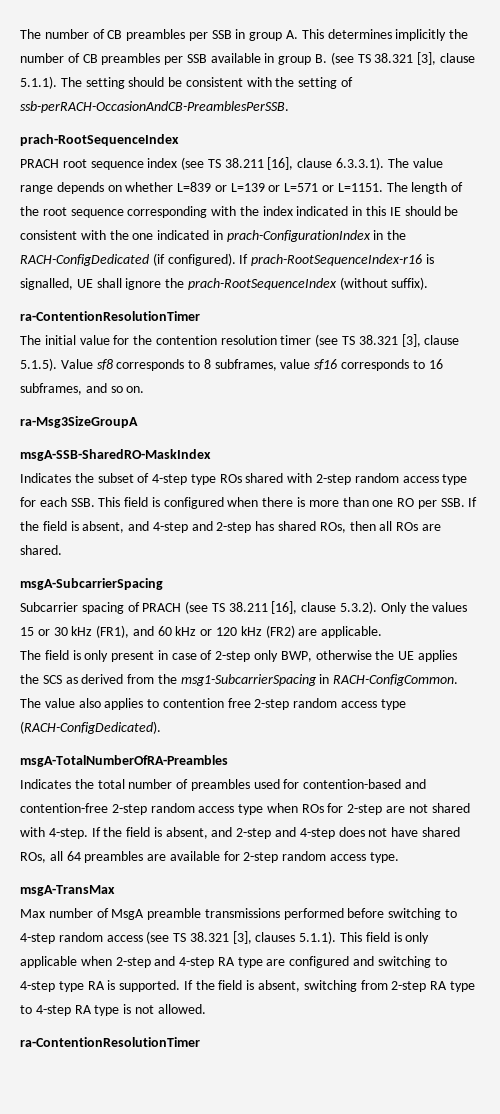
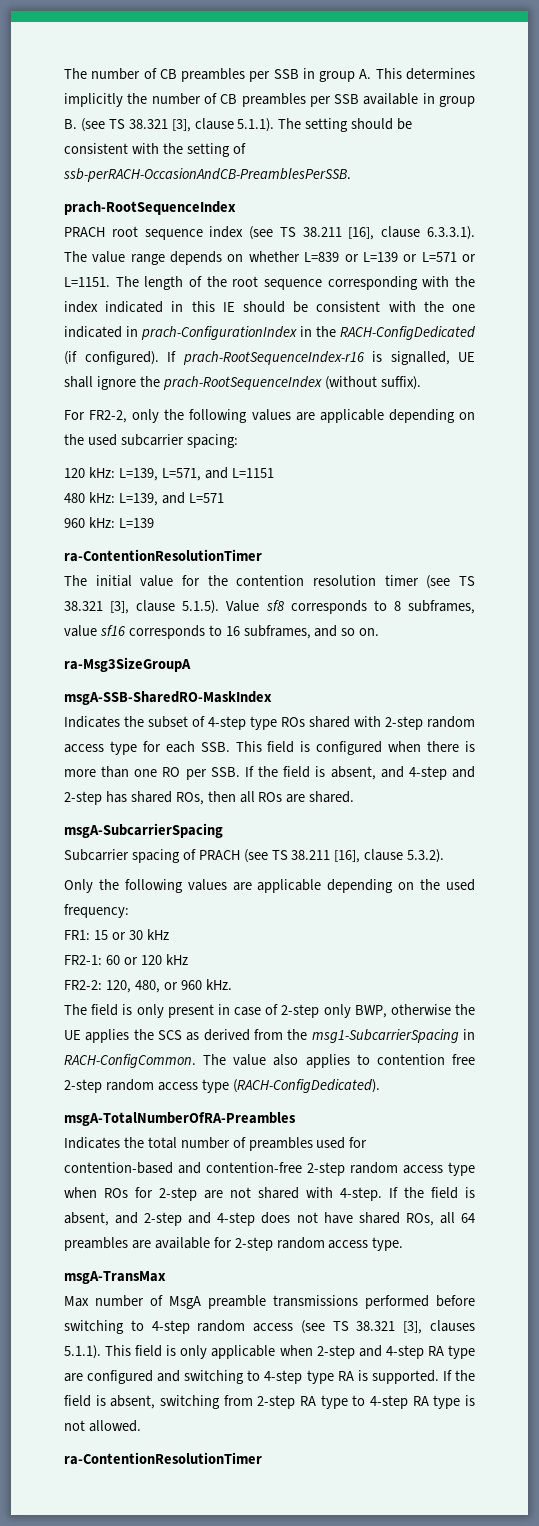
+ For FR2-2, only the following values are applicable depending on the used subcarrier spacing:
+ 120 kHz: L=139, L=571, and L=1151
+ 480 kHz: L=139, and L=571
+ 960 kHz: L=139
- Subcarrier spacing of PRACH (see TS 38.211 [16], clause 5.3.2). Only the values 15 or 30 kHz (FR1), and 60 kHz or 120 kHz (FR2) are applicable.
+ Subcarrier spacing of PRACH (see TS 38.211 [16], clause 5.3.2).
+ Only the following values are applicable depending on the used frequency:
+ FR1: 15 or 30 kHz
+ FR2-1: 60 or 120 kHz
+ FR2-2: 120, 480, or 960 kHz.

